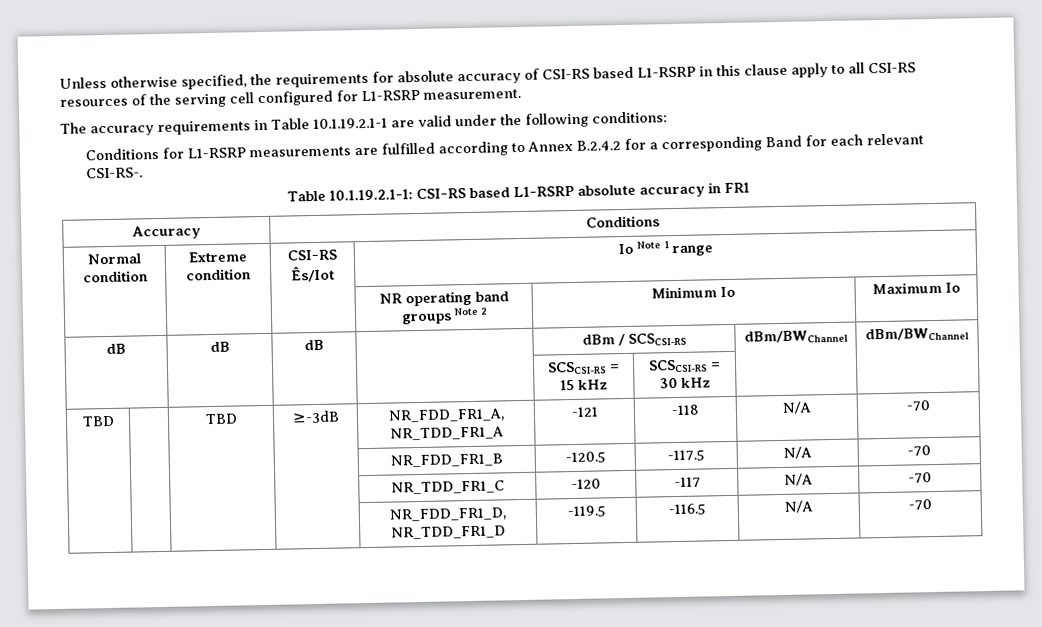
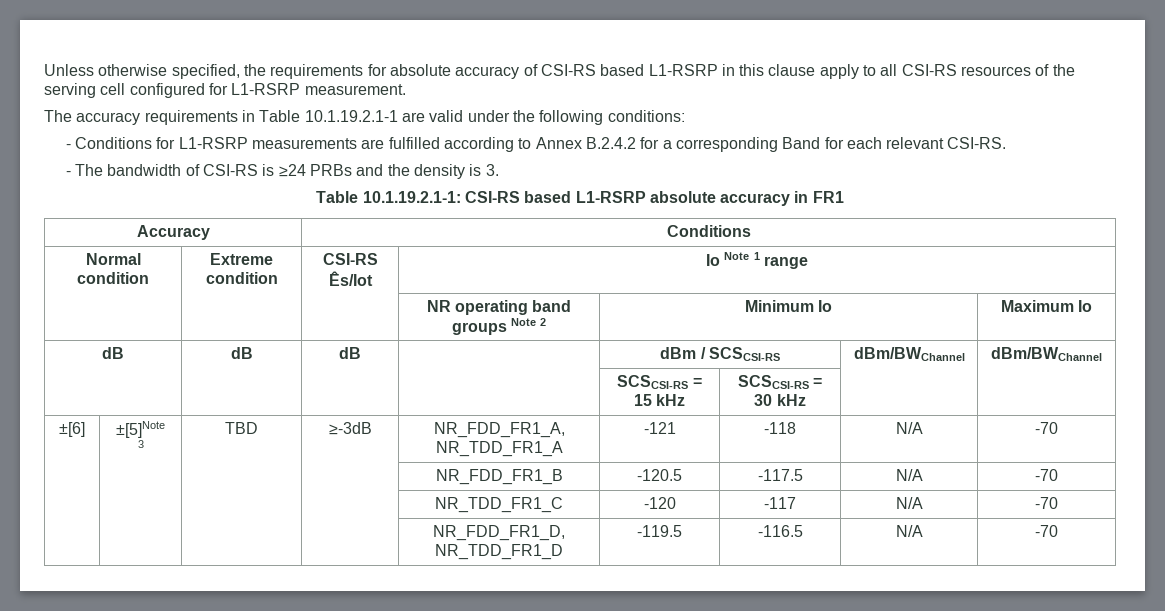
- Conditions for L1-RSRP measurements are fulfilled according to Annex B.2.4.2 for a corresponding Band for each relevant CSI-RS-.
+ - Conditions for L1-RSRP measurements are fulfilled according to Annex B.2.4.2 for a corresponding Band for each relevant CSI-RS.
+ - The bandwidth of CSI-RS is ≥24 PRBs and the density is 3.
- TBD | | TBD | ≥-3dB | NR_FDD_FR1_A, NR_TDD_FR1_A | -121 | -118 | N/A | -70
+ ±[6] | ±[5]Note 3 | TBD | ≥-3dB | NR_FDD_FR1_A, NR_TDD_FR1_A | -121 | -118 | N/A | -70

